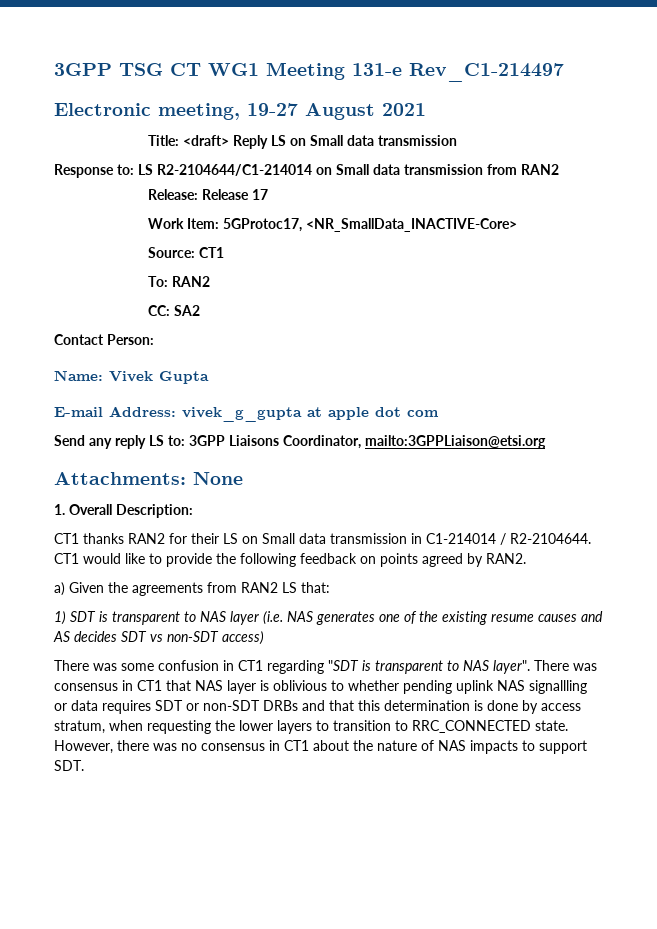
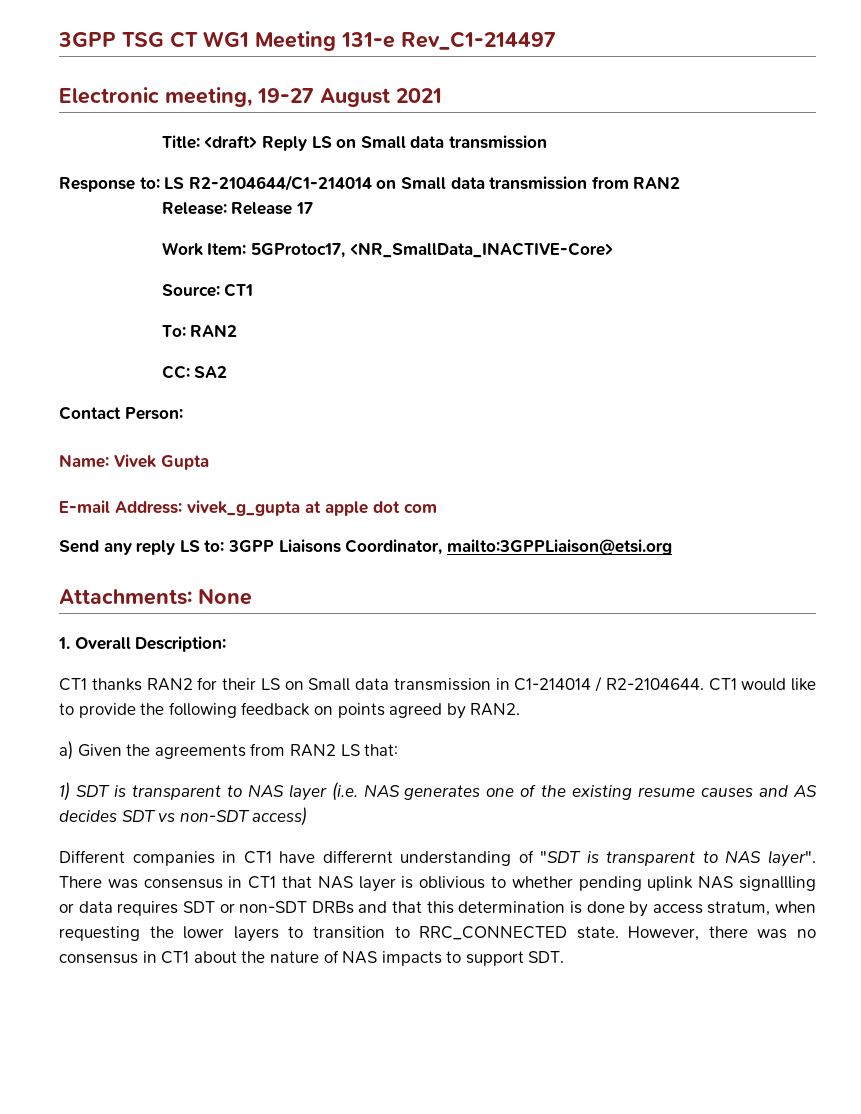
- There was some confusion in CT1 regarding "SDT is transparent to NAS layer".
+ Different companies in CT1 have differernt understanding of "SDT is transparent to NAS layer".

